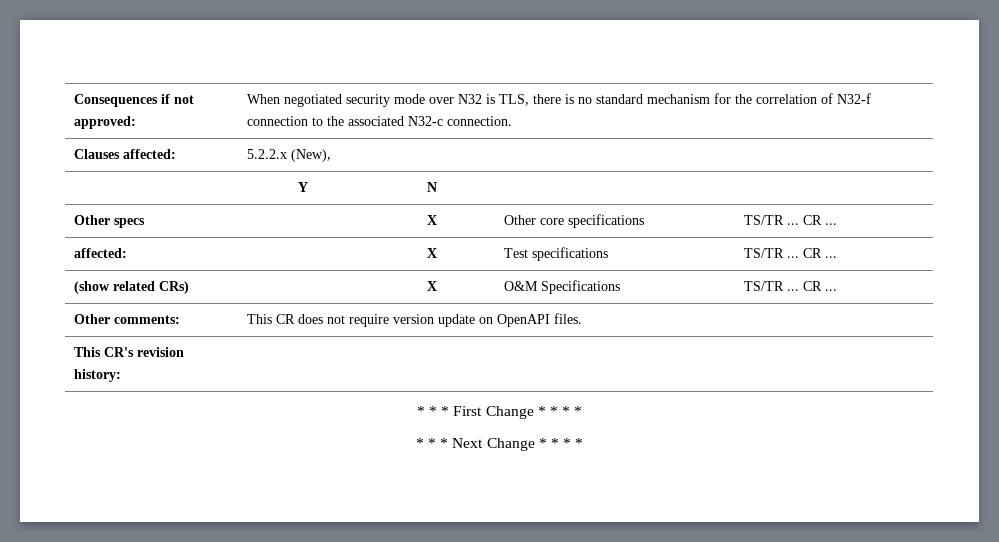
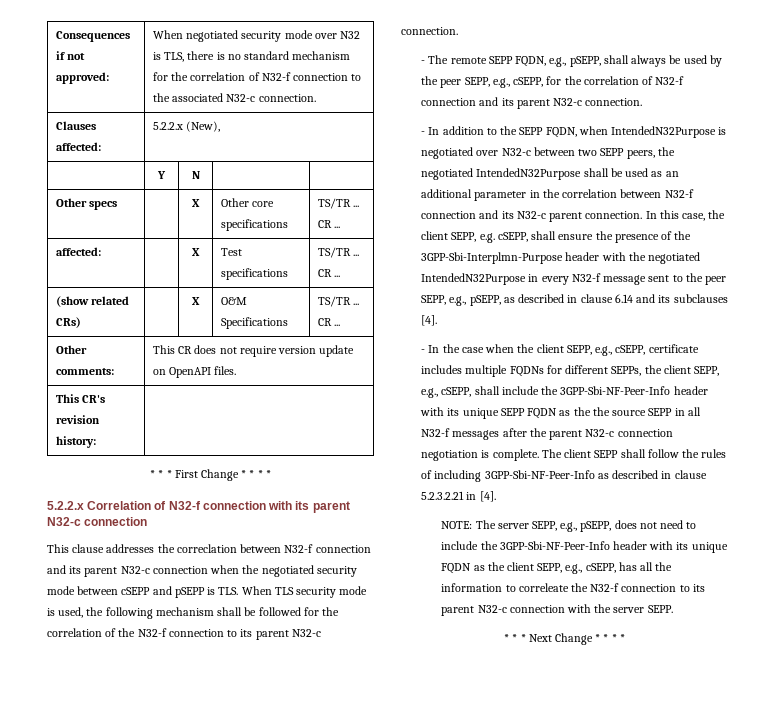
+ 5.2.2.x Correlation of N32-f connection with its parent N32-c connection
+ This clause addresses the correclation between N32-f connection and its parent N32-c connection when the negotiated security mode between cSEPP and pSEPP is TLS. When TLS security mode is used, the following mechanism shall be followed for the correlation of the N32-f connection to its parent N32-c connection.
+ - The remote SEPP FQDN, e.g., pSEPP, shall always be used by the peer SEPP, e.g., cSEPP, for the correlation of N32-f connection and its parent N32-c connection.
+ - In addition to the SEPP FQDN, when IntendedN32Purpose is negotiated over N32-c between two SEPP peers, the negotiated IntendedN32Purpose shall be used as an additional parameter in the correlation between N32-f connection and its N32-c parent connection. In this case, the client SEPP, e.g. cSEPP, shall ensure the presence of the 3GPP-Sbi-Interplmn-Purpose header with the negotiated IntendedN32Purpose in every N32-f message sent to the peer SEPP, e.g., pSEPP, as described in clause 6.14 and its subclauses [4].
+ - In the case when the client SEPP, e.g., cSEPP, certificate includes multiple FQDNs for different SEPPs, the client SEPP, e.g., cSEPP, shall include the 3GPP-Sbi-NF-Peer-Info header with its unique SEPP FQDN as the the source SEPP in all N32-f messages after the parent N32-c connection negotiation is complete. The client SEPP shall follow the rules of including 3GPP-Sbi-NF-Peer-Info as described in clause 5.2.3.2.21 in [4].
+ NOTE: The server SEPP, e.g., pSEPP, does not need to include the 3GPP-Sbi-NF-Peer-Info header with its unique FQDN as the client SEPP, e.g., cSEPP, has all the information to correleate the N32-f connection to its parent N32-c connection with the server SEPP.

